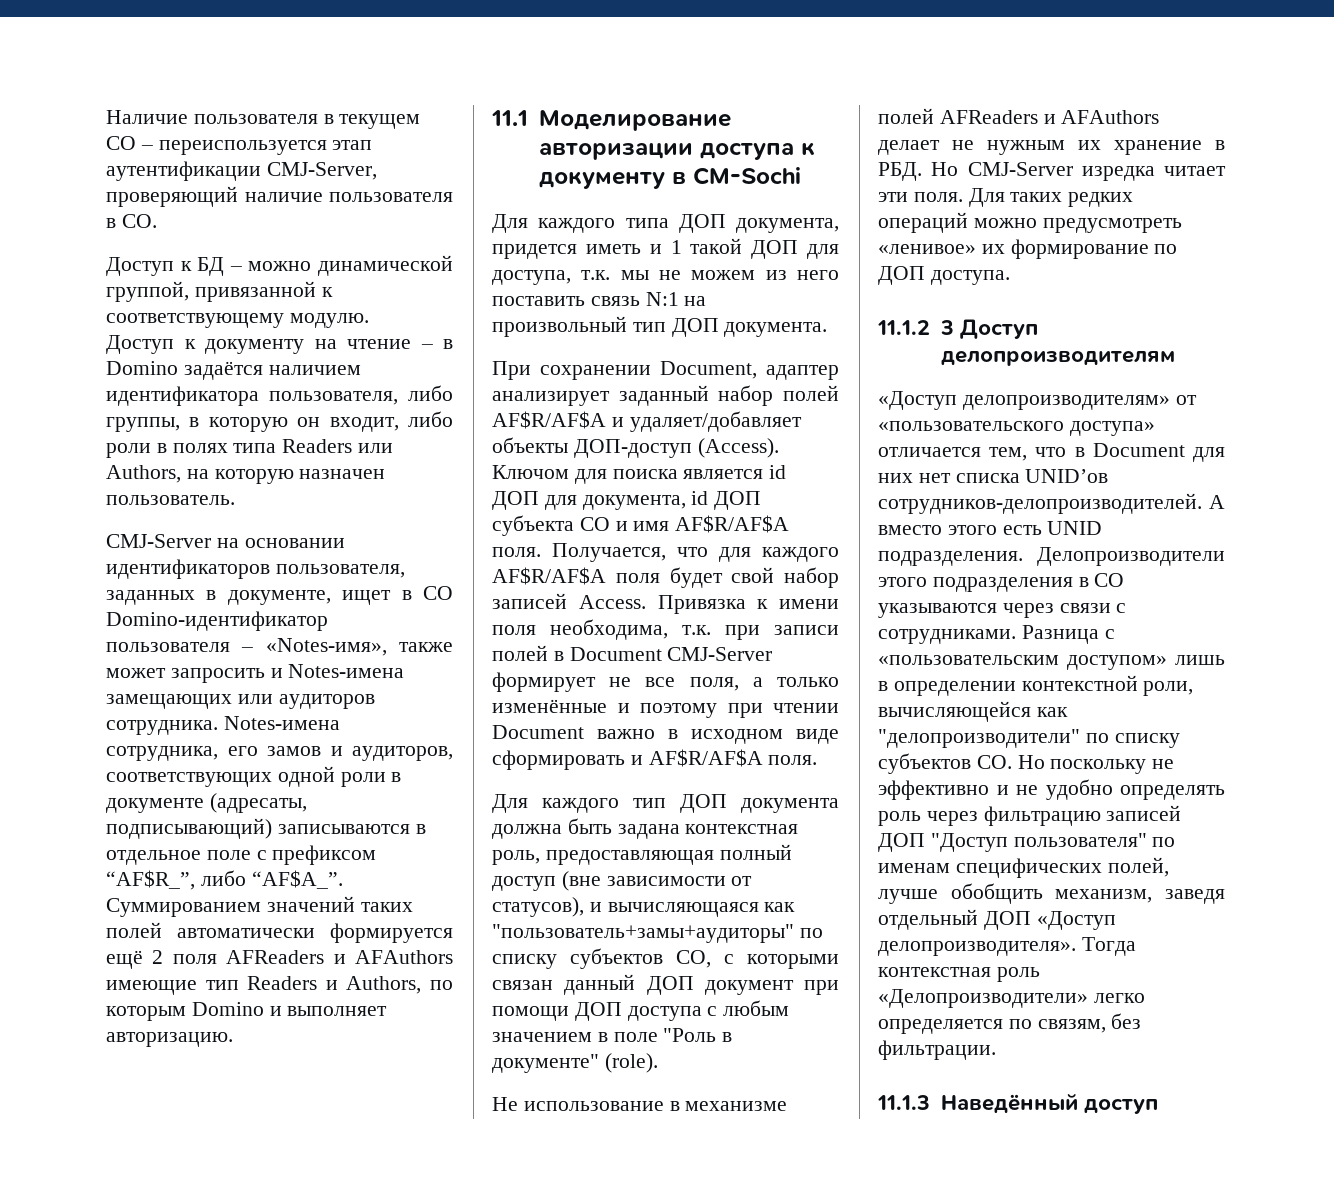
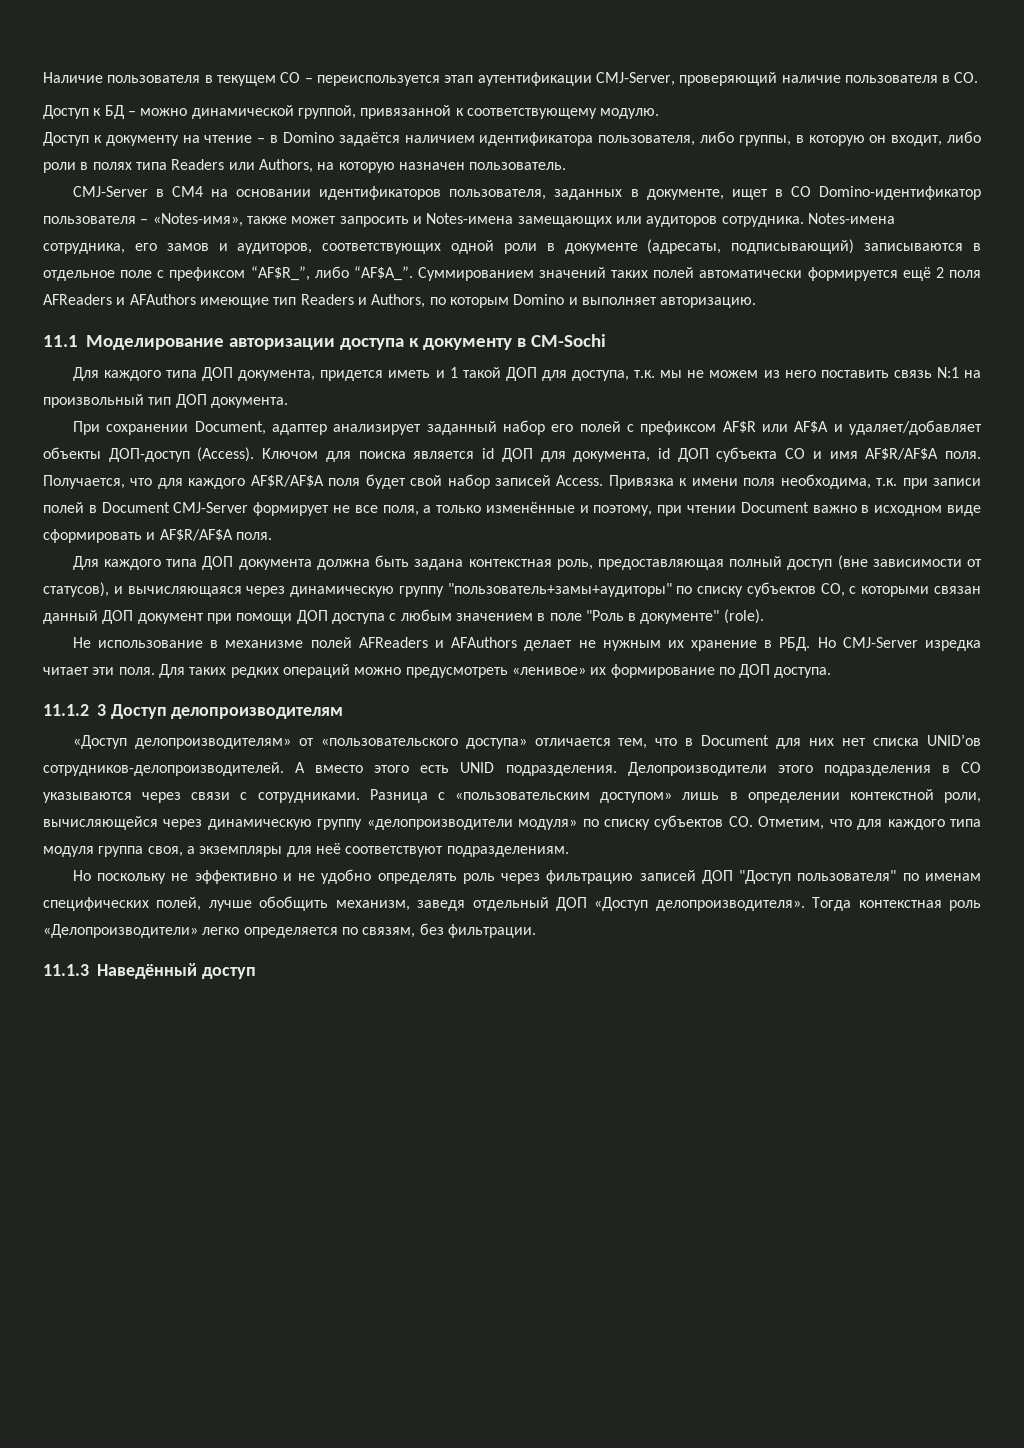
- CMJ-Server на основании идентификаторов пользователя, заданных в документе, ищет в СО Domino-идентификатор пользователя – «Notes-имя», также может запросить и Notes-имена замещающих или аудиторов сотрудника.
+ CMJ-Server в СМ4 на основании идентификаторов пользователя, заданных в документе, ищет в СО Domino-идентификатор пользователя – «Notes-имя», также может запросить и Notes-имена замещающих или аудиторов сотрудника.
- При сохранении Document, адаптер анализирует заданный набор полей AF$R/AF$A и удаляет/добавляет объекты ДОП-доступ (Access).
+ При сохранении Document, адаптер анализирует заданный набор его полей с префиксом AF$R или AF$A и удаляет/добавляет объекты ДОП-доступ (Access).
- Привязка к имени поля необходима, т.к. при записи полей в Document CMJ-Server формирует не все поля, а только изменённые и поэтому при чтении Document важно в исходном виде сформировать и AF$R/AF$A поля.
+ Привязка к имени поля необходима, т.к. при записи полей в Document CMJ-Server формирует не все поля, а только изменённые и поэтому, при чтении Document важно в исходном виде сформировать и AF$R/AF$A поля.
- Для каждого тип ДОП документа должна быть задана контекстная роль, предоставляющая полный доступ (вне зависимости от статусов), и вычисляющаяся как "пользователь+замы+аудиторы" по списку субъектов СО, с которыми связан данный ДОП документ при помощи ДОП доступа с любым значением в поле "Роль в документе" (role).
+ Для каждого типа ДОП документа должна быть задана контекстная роль, предоставляющая полный доступ (вне зависимости от статусов), и вычисляющаяся через динамическую группу "пользователь+замы+аудиторы" по списку субъектов СО, с которыми связан данный ДОП документ при помощи ДОП доступа с любым значением в поле "Роль в документе" (role).
- Разница с «пользовательским доступом» лишь в определении контекстной роли, вычисляющейся как "делопроизводители" по списку субъектов СО. Но поскольку не эффективно и не удобно определять роль через фильтрацию записей ДОП "Доступ пользователя" по именам специфических полей, лучше обобщить механизм, заведя отдельный ДОП «Доступ делопроизводителя».
+ Разница с «пользовательским доступом» лишь в определении контекстной роли, вычисляющейся через динамическую группу «делопроизводители модуля» по списку субъектов СО. Отметим, что для каждого типа модуля группа своя, а экземпляры для неё соответствуют подразделениям.
+ Но поскольку не эффективно и не удобно определять роль через фильтрацию записей ДОП "Доступ пользователя" по именам специфических полей, лучше обобщить механизм, заведя отдельный ДОП «Доступ делопроизводителя».

